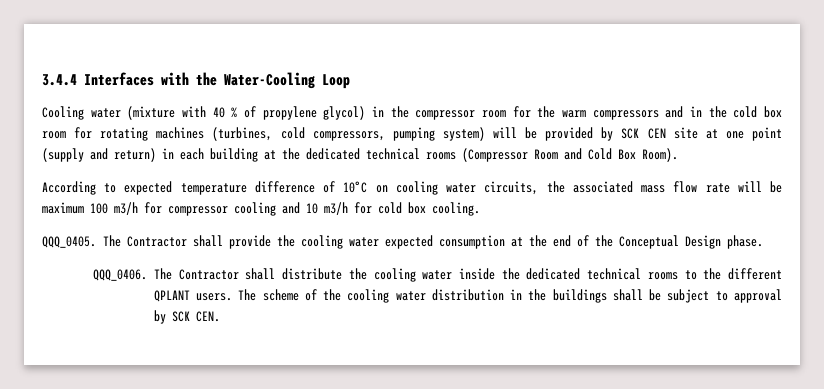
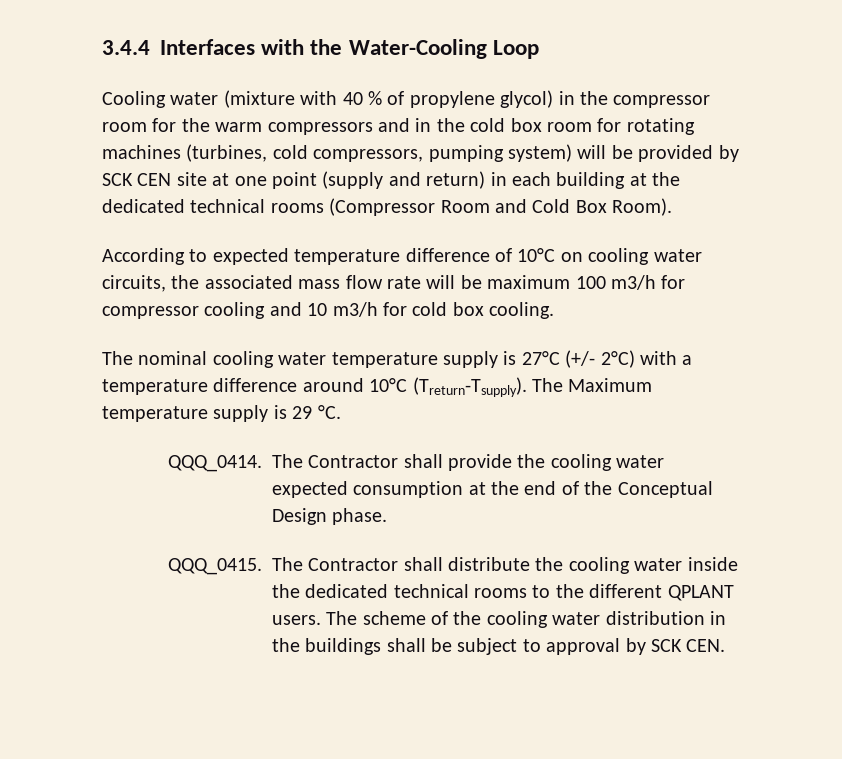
- QQQ_0405.
+ The nominal cooling water temperature supply is 27°C (+/- 2°C) with a temperature difference around 10°C (Treturn-Tsupply). The Maximum temperature supply is 29 °C.
+ QQQ_0414.
- QQQ_0406.
+ QQQ_0415.

